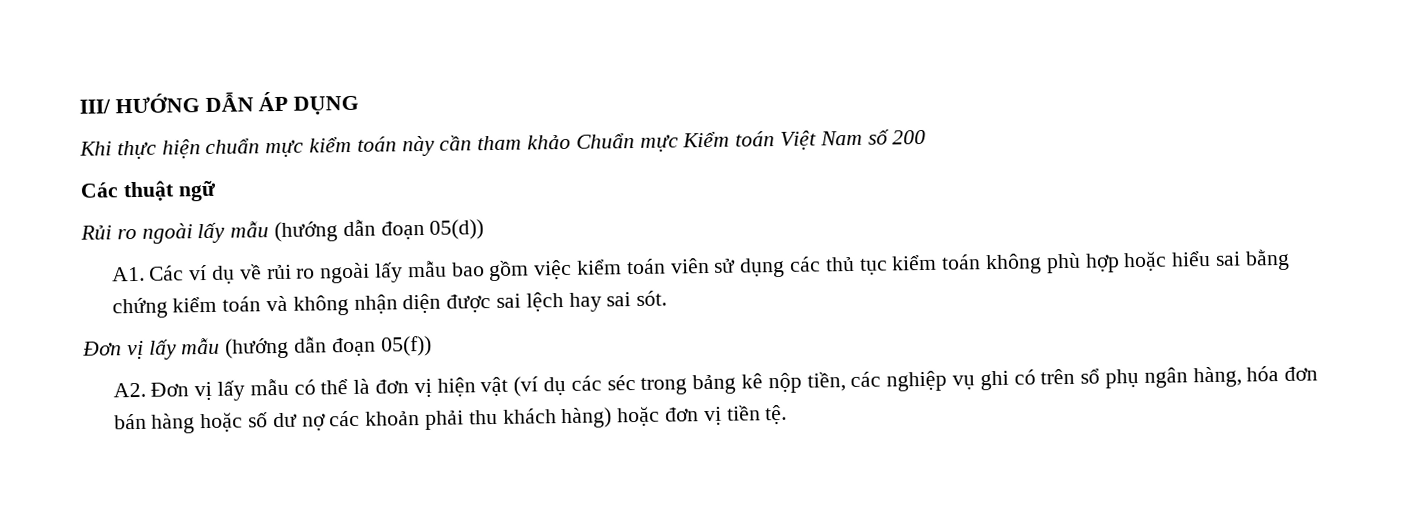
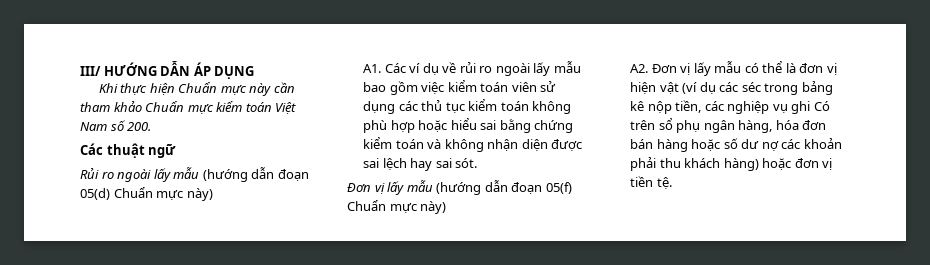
- Khi thực hiện chuẩn mực kiểm toán này cần tham khảo Chuẩn mực Kiểm toán Việt Nam số 200
+ Khi thực hiện Chuẩn mực này cần tham khảo Chuẩn mực kiểm toán Việt Nam số 200.
- Rủi ro ngoài lấy mẫu (hướng dẫn đoạn 05(d))
+ Rủi ro ngoài lấy mẫu (hướng dẫn đoạn 05(d) Chuẩn mực này)
- Đơn vị lấy mẫu (hướng dẫn đoạn 05(f))
+ Đơn vị lấy mẫu (hướng dẫn đoạn 05(f) Chuẩn mực này)
- A2. Đơn vị lấy mẫu có thể là đơn vị hiện vật (ví dụ các séc trong bảng kê nộp tiền, các nghiệp vụ ghi có trên sổ phụ ngân hàng, hóa đơn bán hàng hoặc số dư nợ các khoản phải thu khách hàng) hoặc đơn vị tiền tệ.
+ A2. Đơn vị lấy mẫu có thể là đơn vị hiện vật (ví dụ các séc trong bảng kê nộp tiền, các nghiệp vụ ghi Có trên sổ phụ ngân hàng, hóa đơn bán hàng hoặc số dư nợ các khoản phải thu khách hàng) hoặc đơn vị tiền tệ.

